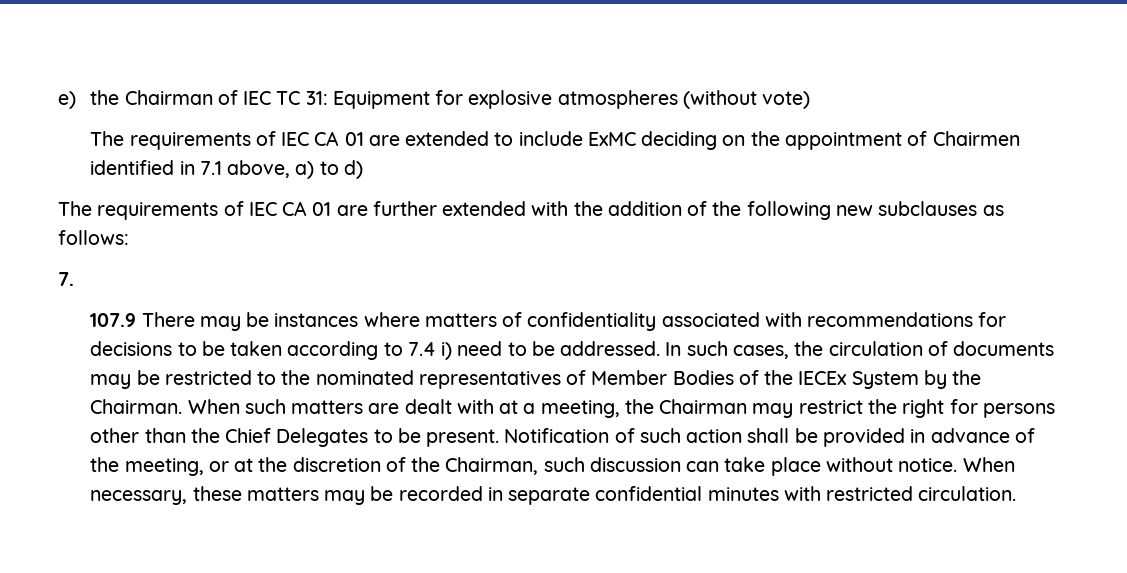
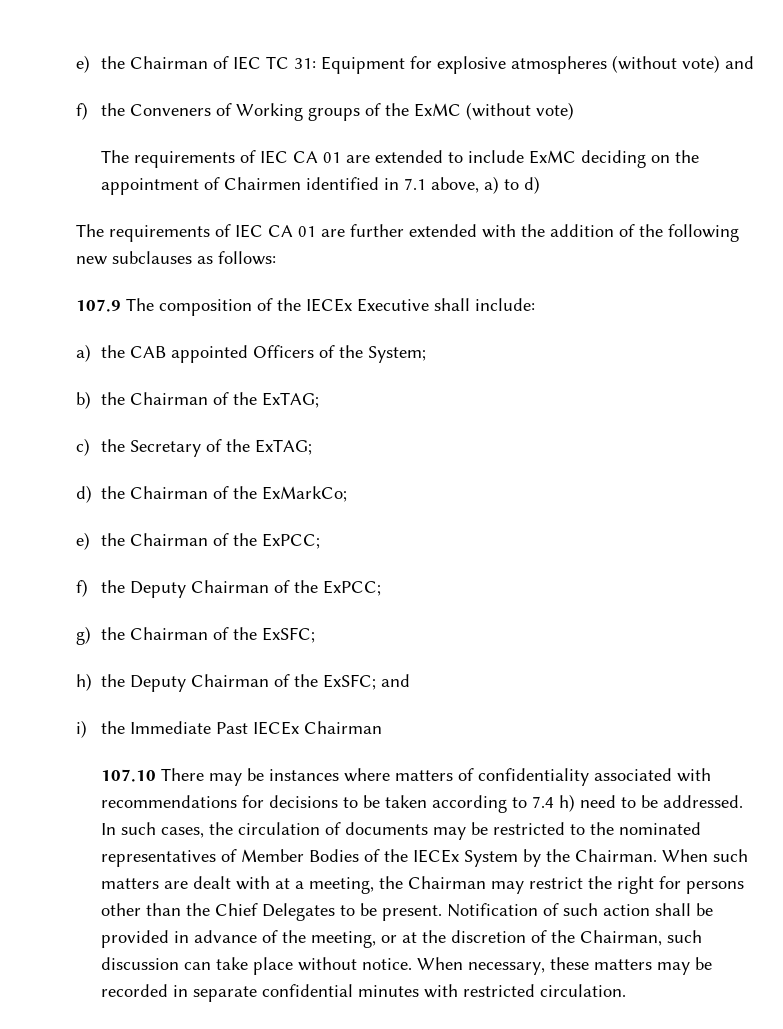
- e) the Chairman of IEC TC 31: Equipment for explosive atmospheres (without vote)
+ e) the Chairman of IEC TC 31: Equipment for explosive atmospheres (without vote) and
+ f) the Conveners of Working groups of the ExMC (without vote)
- 7.
- 107.9 There may be instances where matters of confidentiality associated with recommendations for decisions to be taken according to 7.4 i) need to be addressed.
+ 107.9 The composition of the IECEx Executive shall include:
+ a) the CAB appointed Officers of the System;
+ b) the Chairman of the ExTAG;
+ c) the Secretary of the ExTAG;
+ d) the Chairman of the ExMarkCo;
+ e) the Chairman of the ExPCC;
+ f) the Deputy Chairman of the ExPCC;
+ g) the Chairman of the ExSFC;
+ h) the Deputy Chairman of the ExSFC; and
+ i) the Immediate Past IECEx Chairman
+ 107.10 There may be instances where matters of confidentiality associated with recommendations for decisions to be taken according to 7.4 h) need to be addressed.

